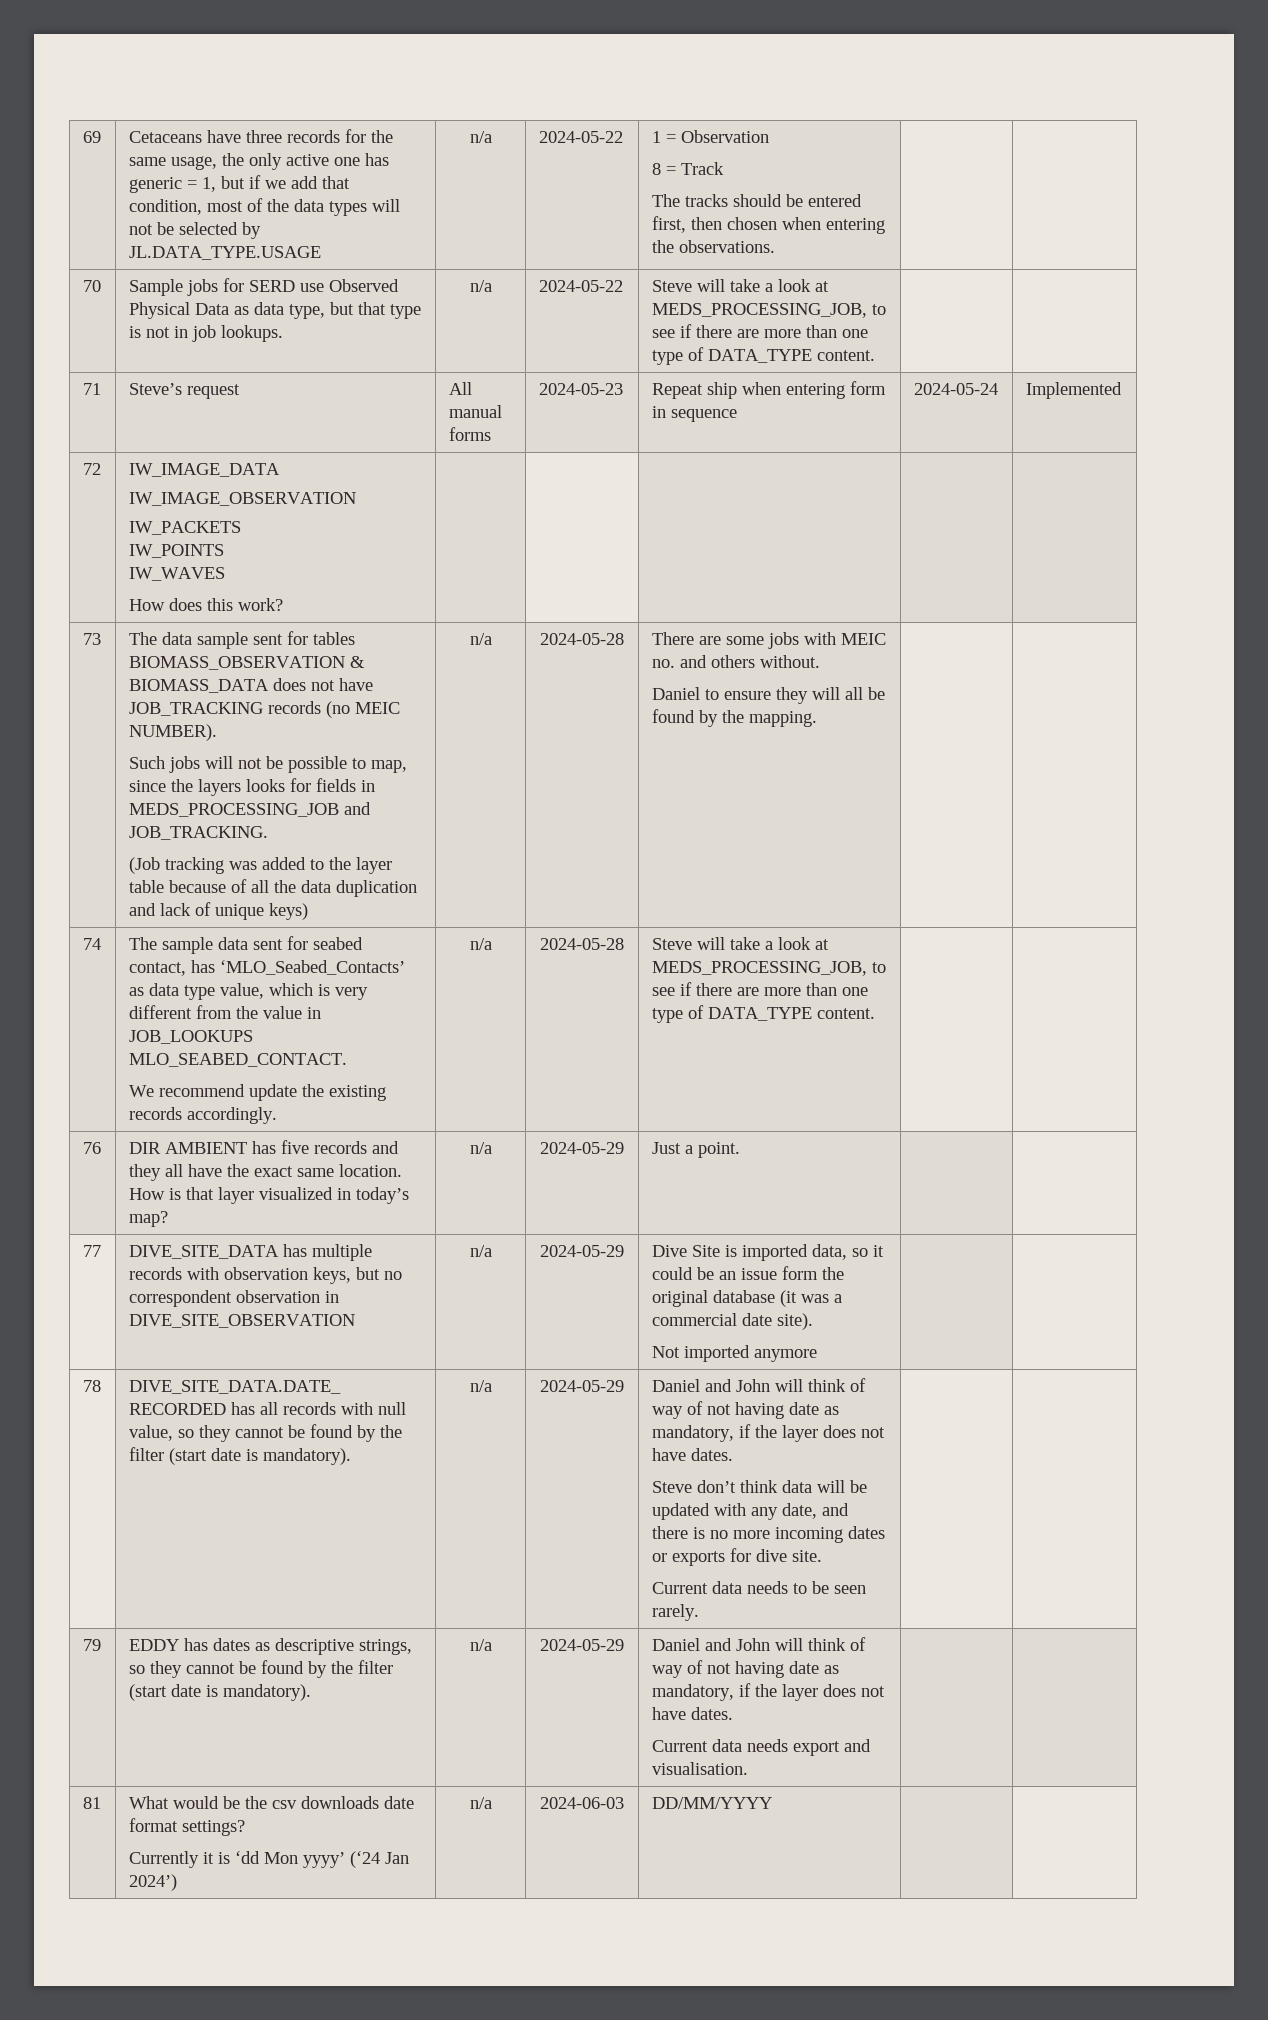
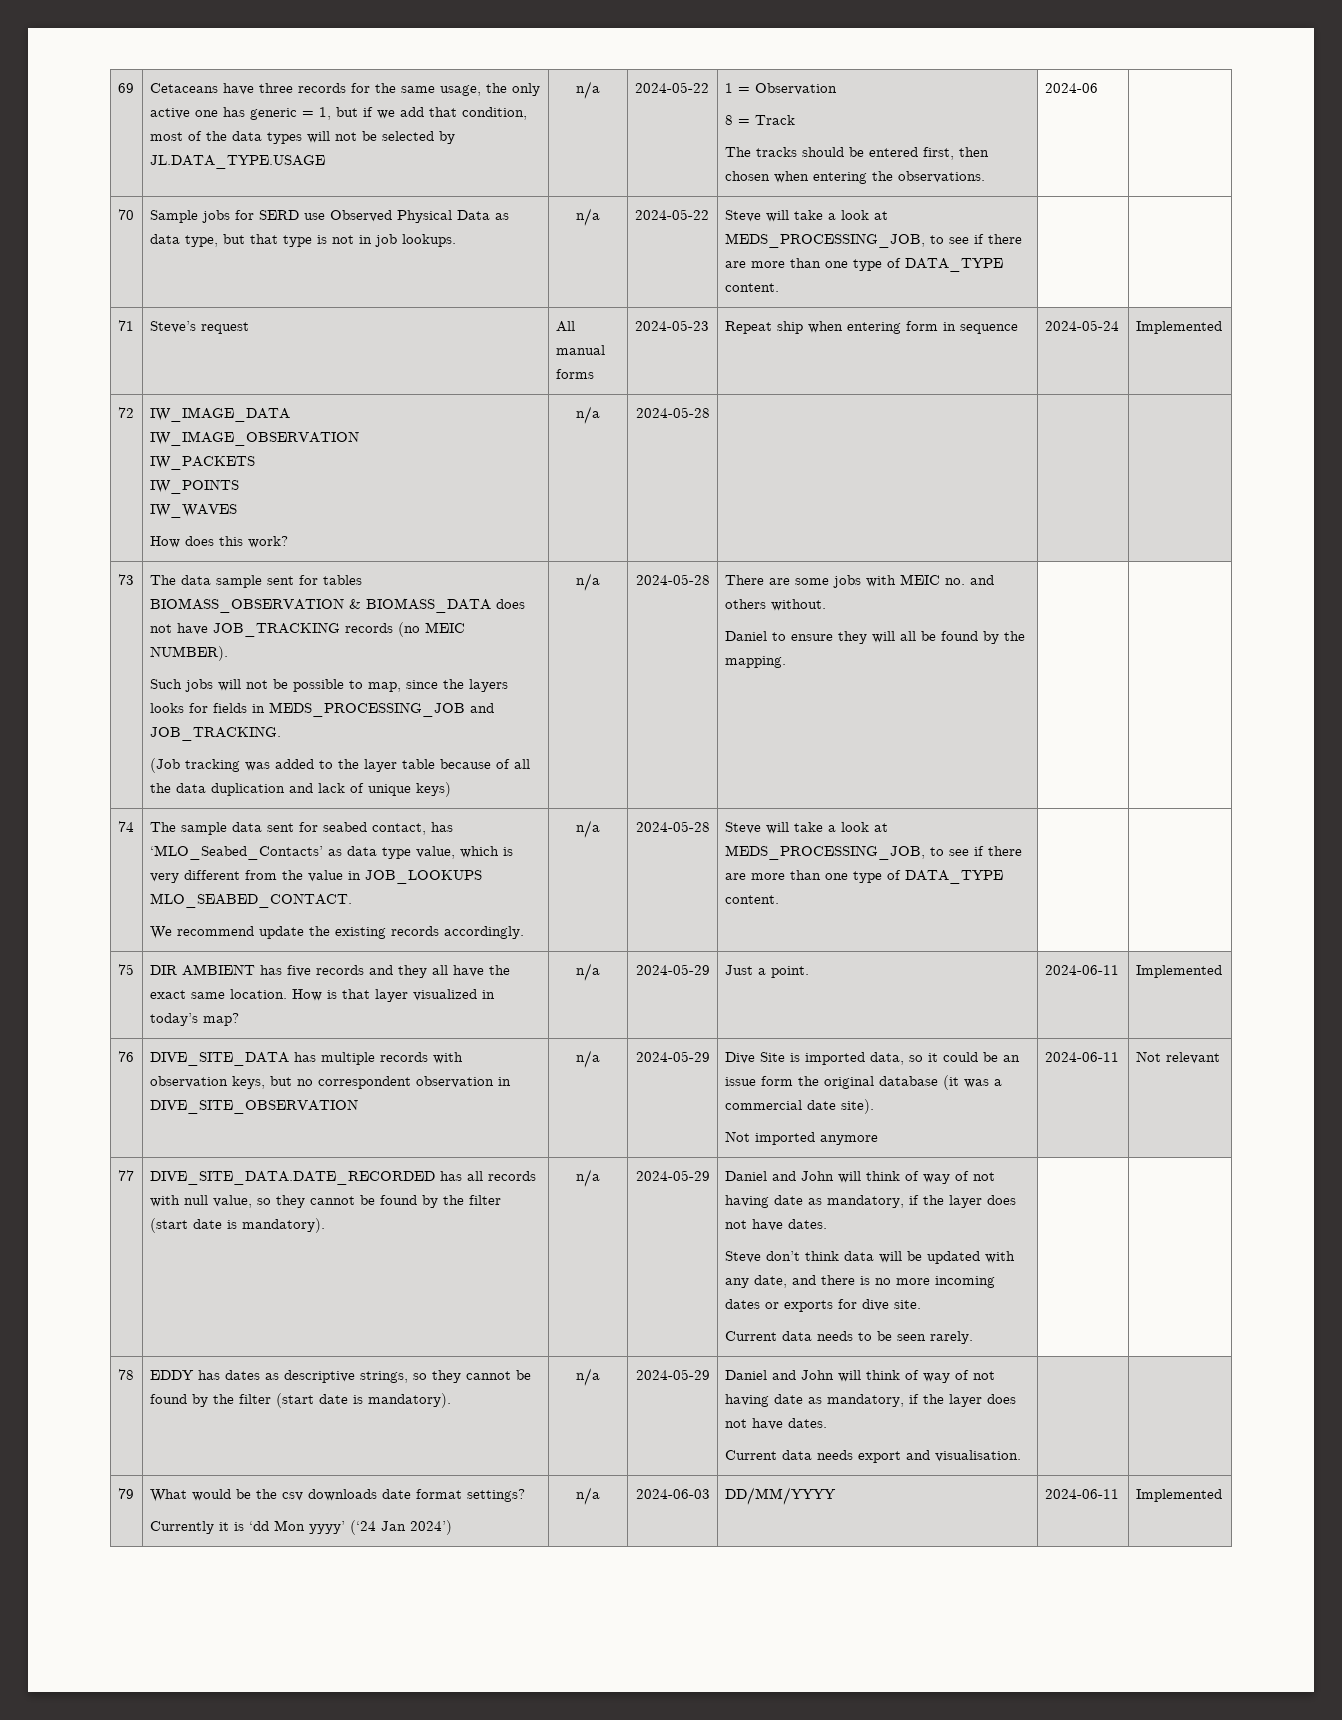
+ 2024-06
  72 | IW_IMAGE_DATA
  IW_IMAGE_OBSERVATION
  IW_PACKETS
  IW_POINTS
  IW_WAVES
- How does this work? | | | | |
+ How does this work? | n/a | 2024-05-28 | | |
- 76 | DIR AMBIENT has five records and they all have the exact same location. How is that layer visualized in today’s map? | n/a | 2024-05-29 | Just a point. | |
- 77 | DIVE_SITE_DATA has multiple records with observation keys, but no correspondent observation in DIVE_SITE_OBSERVATION | n/a | 2024-05-29 | Dive Site is imported data, so it could be an issue form the original database (it was a commercial date site).
- Not imported anymore | |
- 78
+ 75 | DIR AMBIENT has five records and they all have the exact same location. How is that layer visualized in today’s map? | n/a | 2024-05-29 | Just a point. | 2024-06-11 | Implemented
+ 76 | DIVE_SITE_DATA has multiple records with observation keys, but no correspondent observation in DIVE_SITE_OBSERVATION | n/a | 2024-05-29 | Dive Site is imported data, so it could be an issue form the original database (it was a commercial date site).
+ Not imported anymore | 2024-06-11 | Not relevant
+ 77
- 79
+ 78
- 81 | What would be the csv downloads date format settings?
- Currently it is ‘dd Mon yyyy’ (‘24 Jan 2024’) | n/a | 2024-06-03 | DD/MM/YYYY | |
+ 79 | What would be the csv downloads date format settings?
+ Currently it is ‘dd Mon yyyy’ (‘24 Jan 2024’) | n/a | 2024-06-03 | DD/MM/YYYY | 2024-06-11 | Implemented

